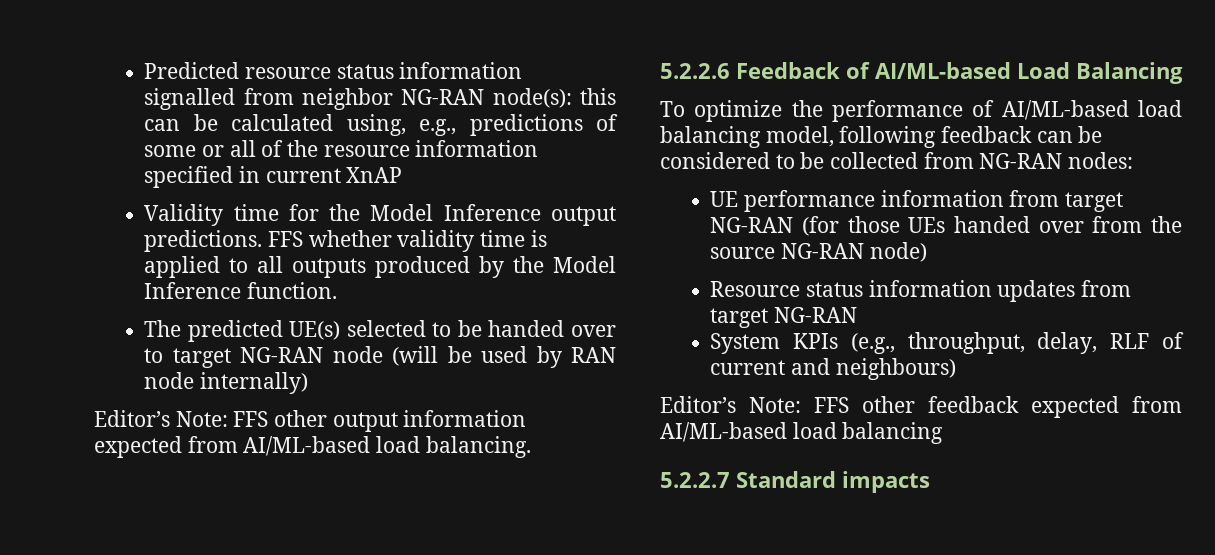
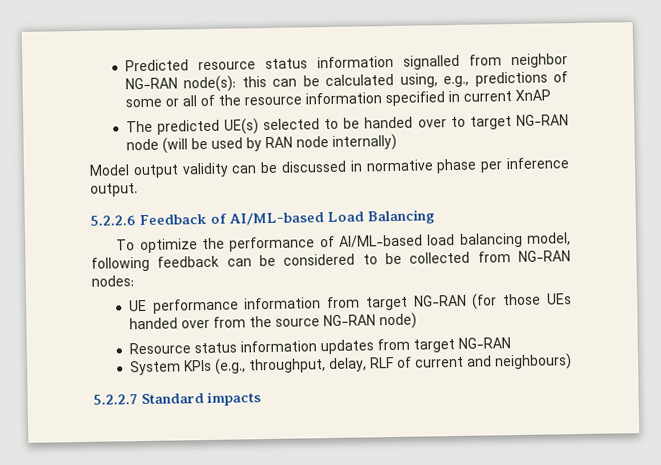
- Validity time for the Model Inference output predictions. FFS whether validity time is applied to all outputs produced by the Model Inference function.
- Editor’s Note: FFS other output information expected from AI/ML-based load balancing.
+ Model output validity can be discussed in normative phase per inference output.
- Editor’s Note: FFS other feedback expected from AI/ML-based load balancing

